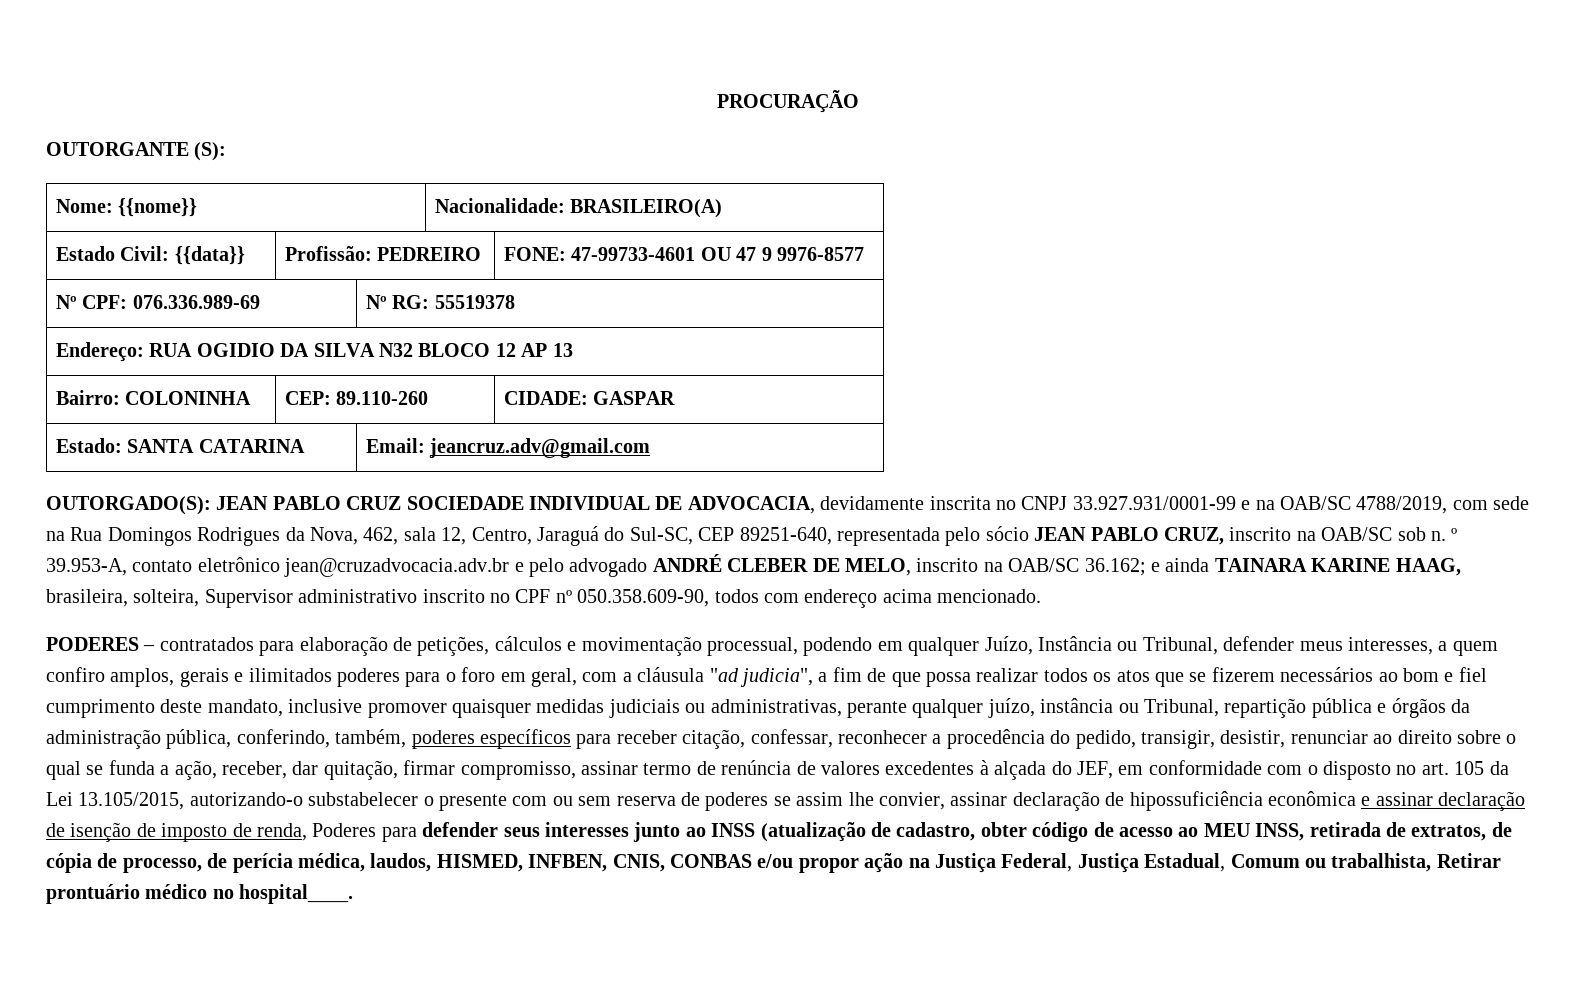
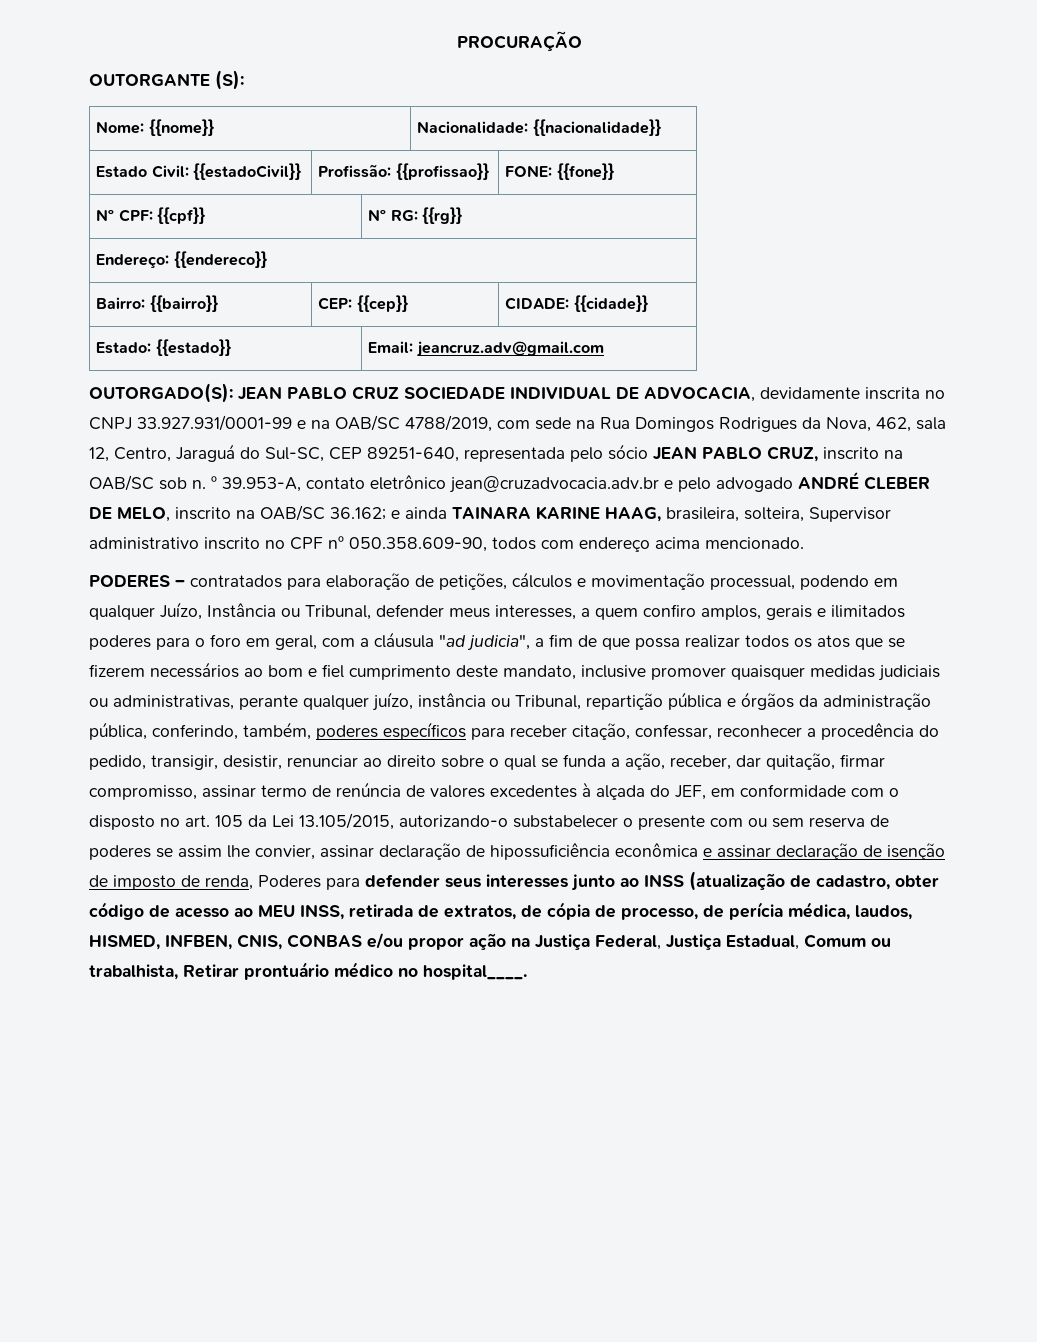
- Nome: {{nome}} | Nacionalidade: BRASILEIRO(A)
+ Nome: {{nome}} | Nacionalidade: {{nacionalidade}}
- Estado Civil: {{data}} | Profissão: PEDREIRO | FONE: 47-99733-4601 OU 47 9 9976-8577
+ Estado Civil: {{estadoCivil}} | Profissão: {{profissao}} | FONE: {{fone}}
- Nº CPF: 076.336.989-69 | Nº RG: 55519378
+ Nº CPF: {{cpf}} | Nº RG: {{rg}}
- Endereço: RUA OGIDIO DA SILVA N32 BLOCO 12 AP 13
+ Endereço: {{endereco}}
- Bairro: COLONINHA | CEP: 89.110-260 | CIDADE: GASPAR
+ Bairro: {{bairro}} | CEP: {{cep}} | CIDADE: {{cidade}}
- Estado: SANTA CATARINA | Email: jeancruz.adv@gmail.com
+ Estado: {{estado}} | Email: jeancruz.adv@gmail.com

